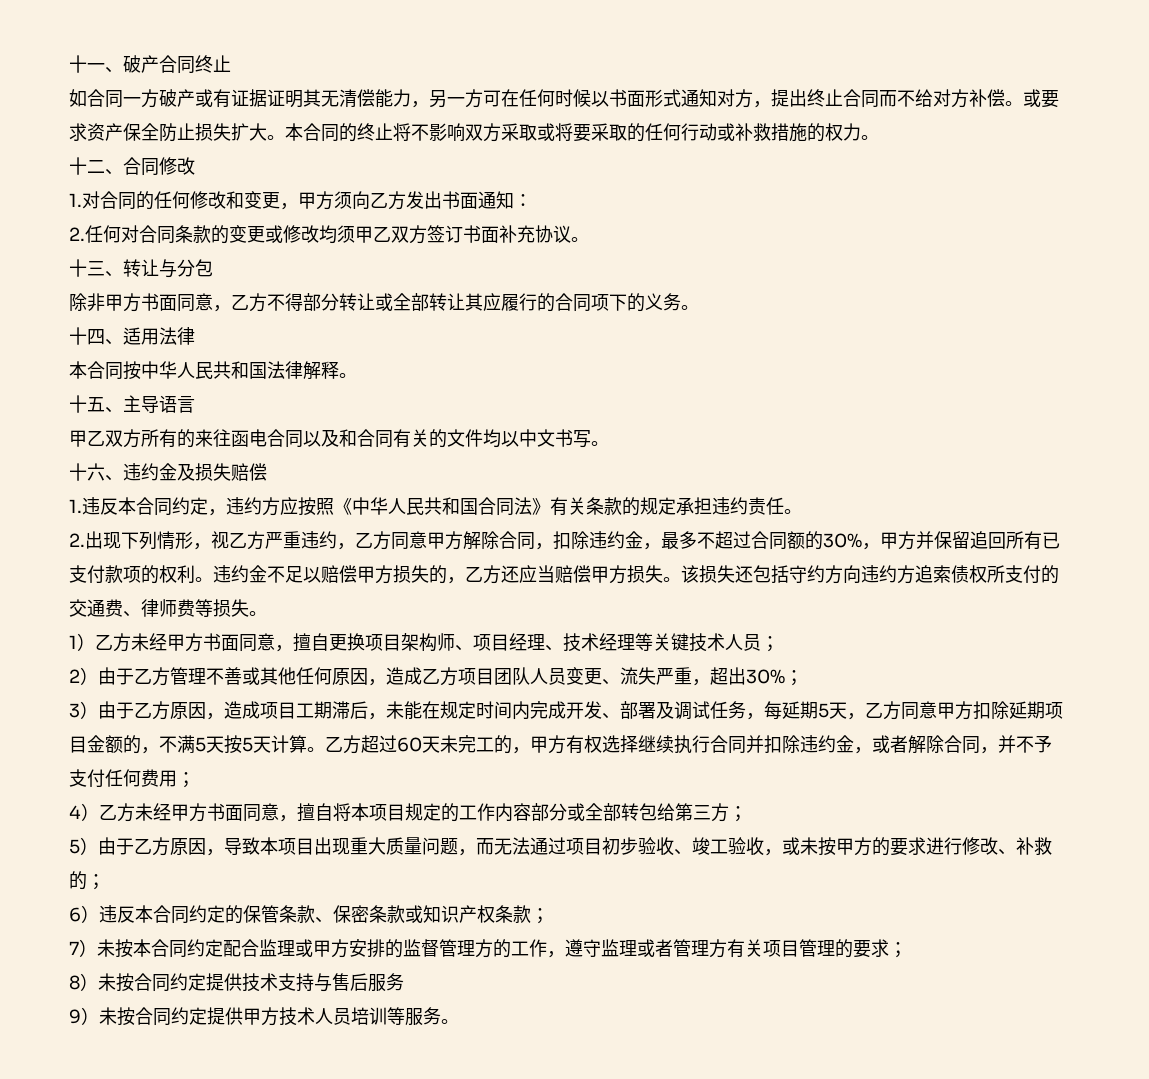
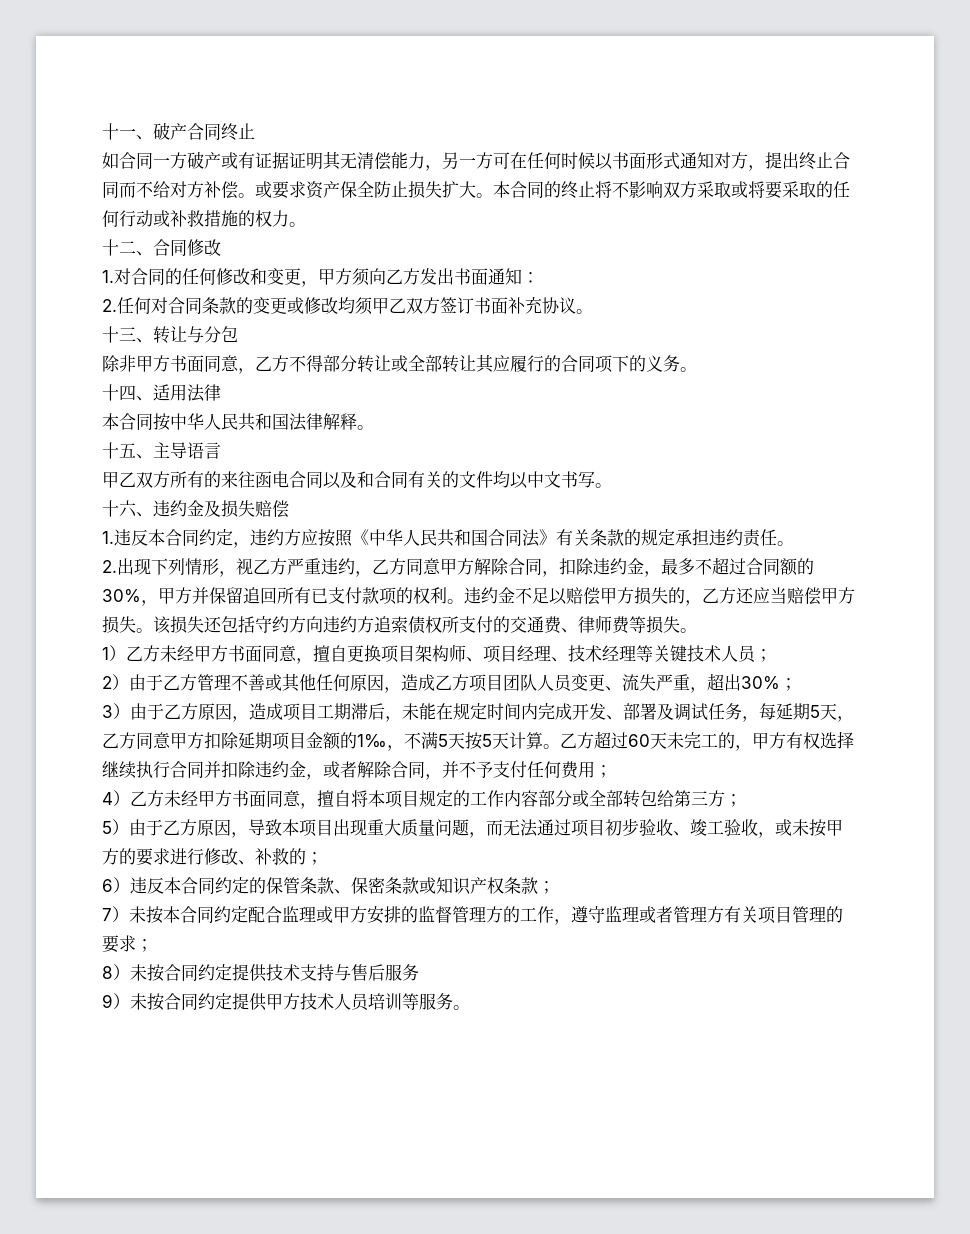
- 3）由于乙方原因，造成项目工期滞后，未能在规定时间内完成开发、部署及调试任务，每延期5天，乙方同意甲方扣除延期项目金额的，不满5天按5天计算。
+ 3）由于乙方原因，造成项目工期滞后，未能在规定时间内完成开发、部署及调试任务，每延期5天，乙方同意甲方扣除延期项目金额的1‰，不满5天按5天计算。

